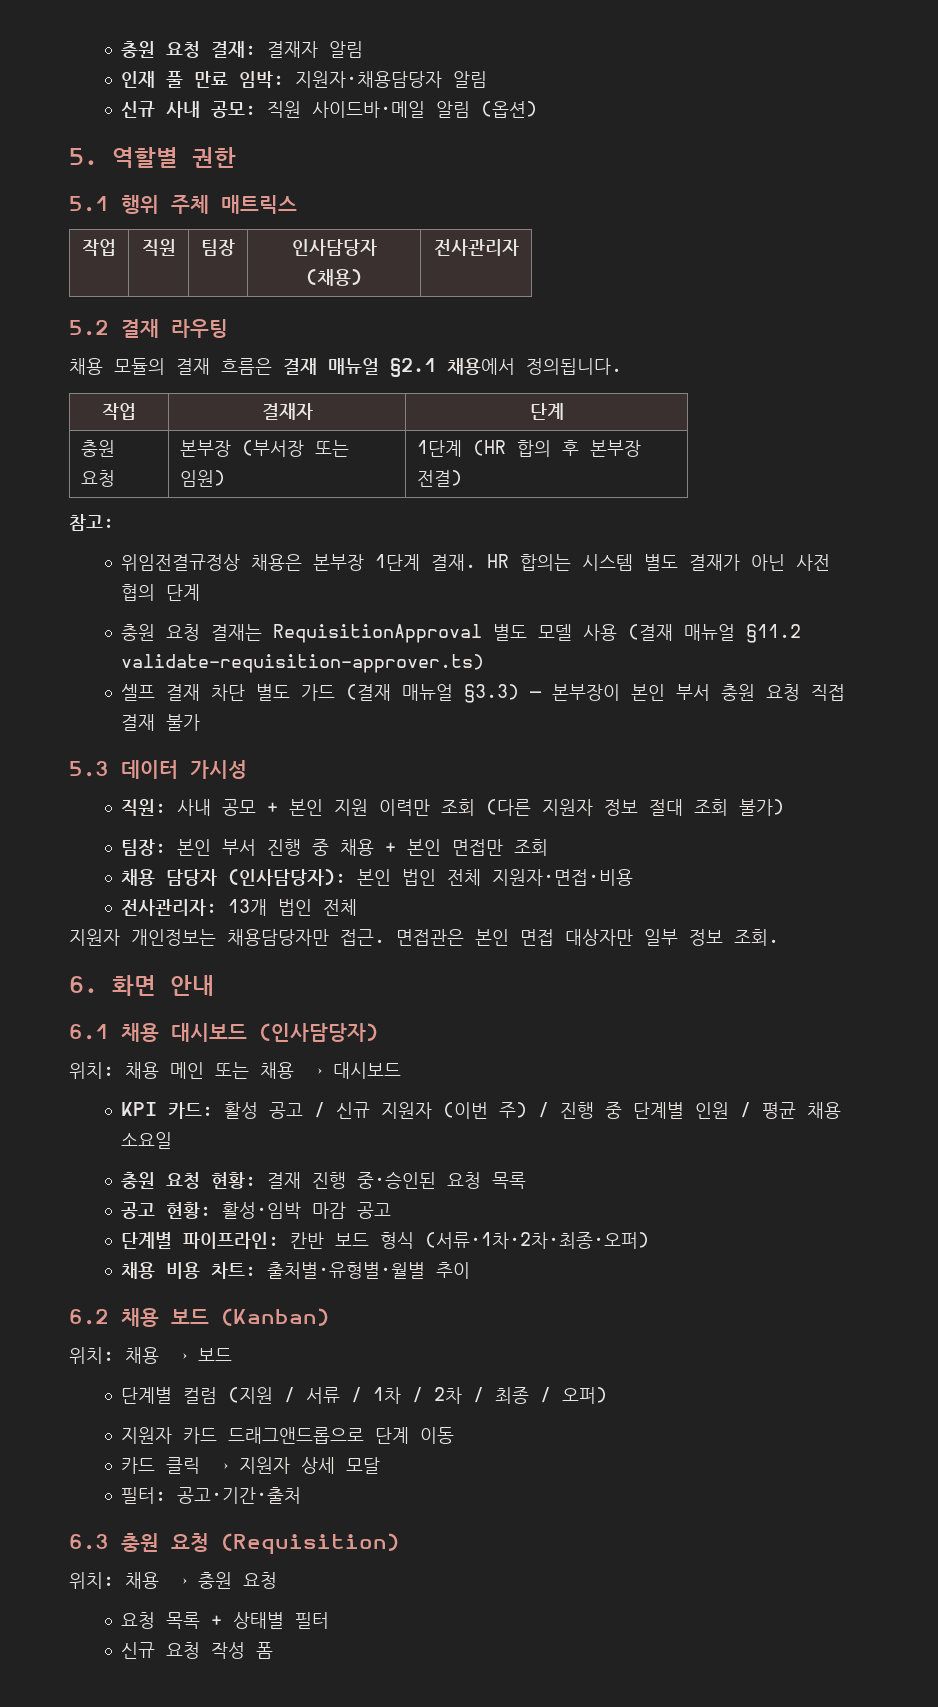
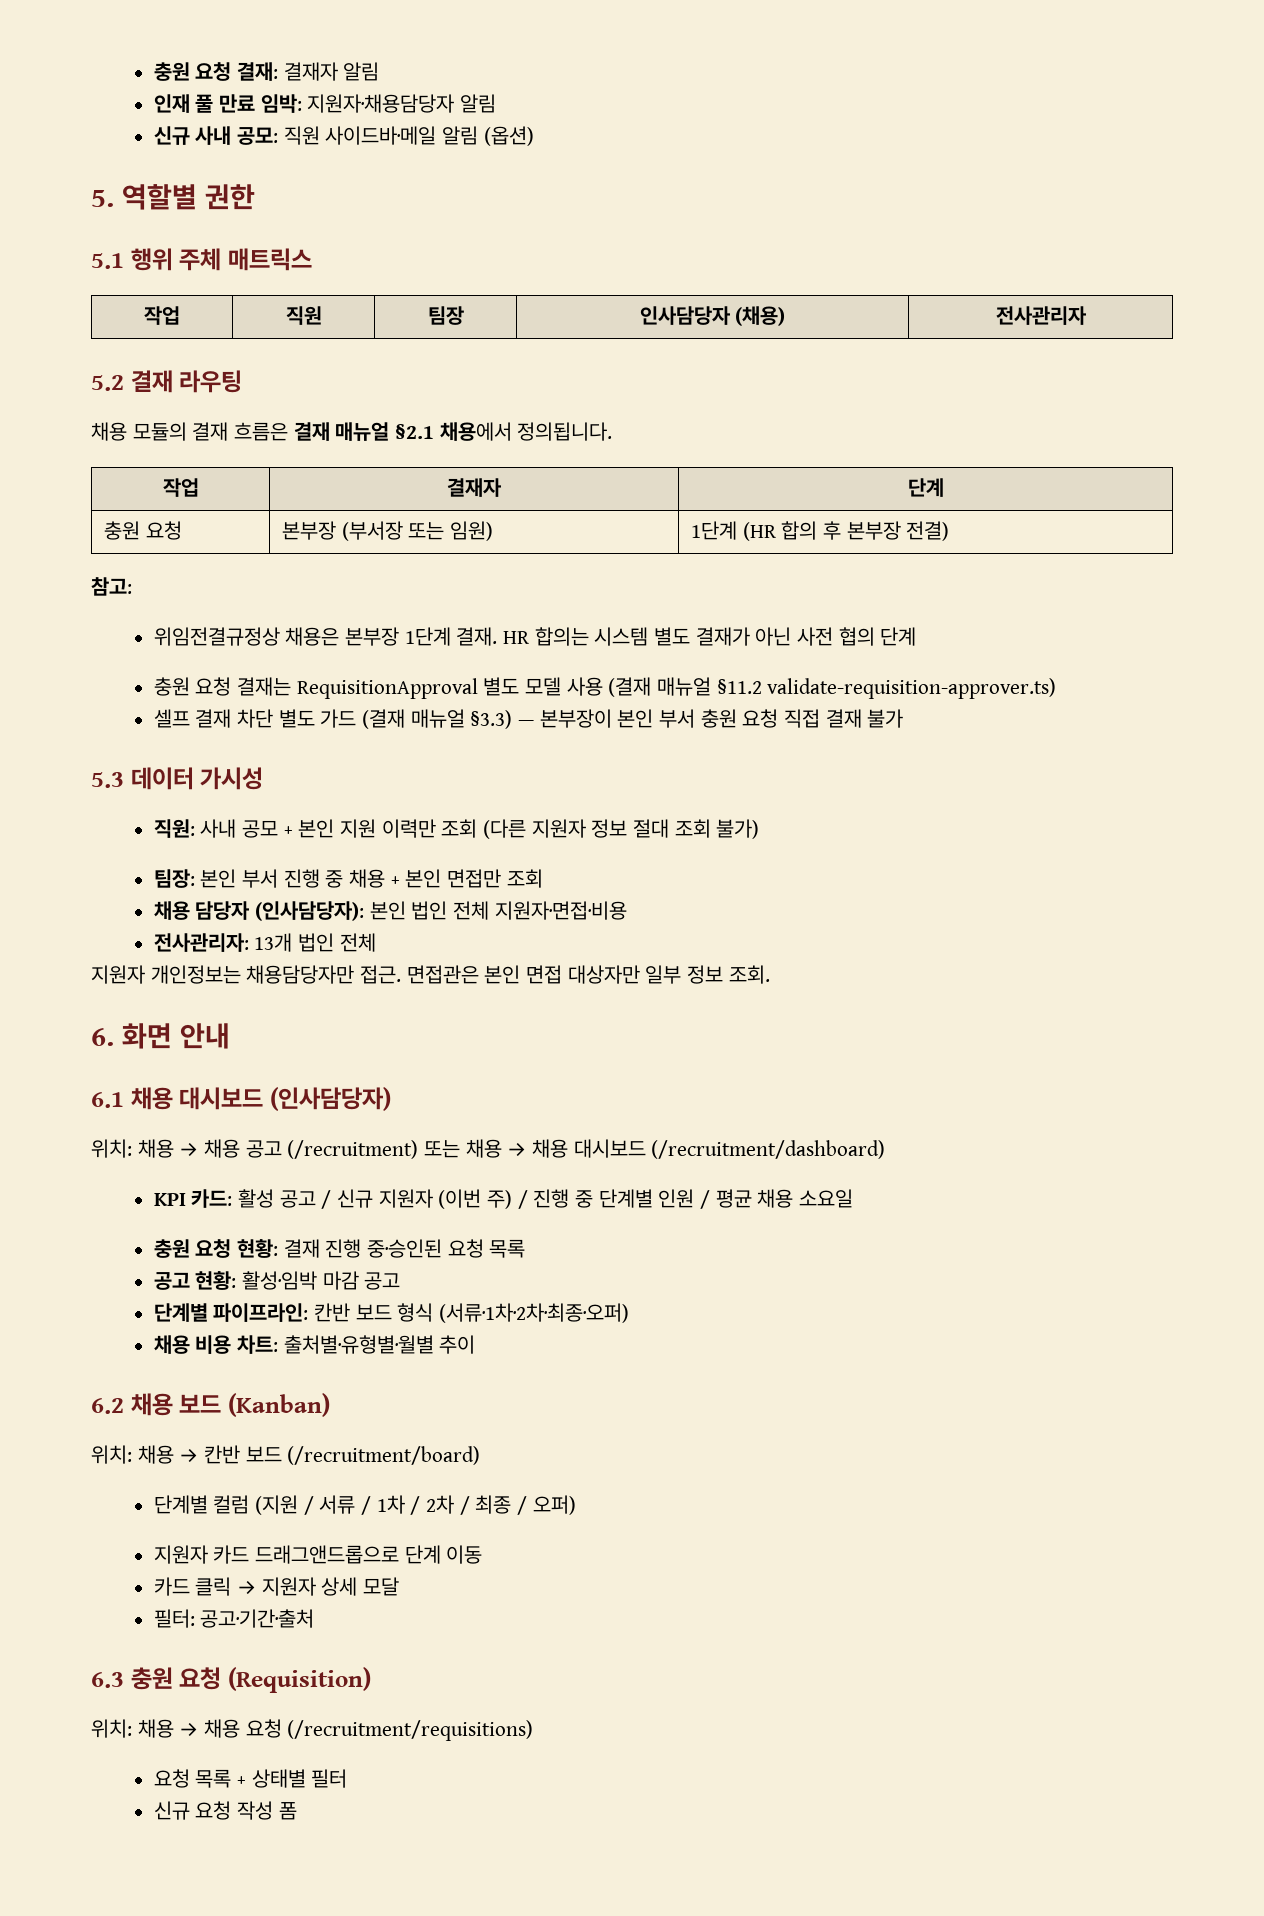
- 위치: 채용 메인 또는 채용 → 대시보드
+ 위치: 채용 → 채용 공고 (/recruitment) 또는 채용 → 채용 대시보드 (/recruitment/dashboard)
- 위치: 채용 → 보드
+ 위치: 채용 → 칸반 보드 (/recruitment/board)
- 위치: 채용 → 충원 요청
+ 위치: 채용 → 채용 요청 (/recruitment/requisitions)

